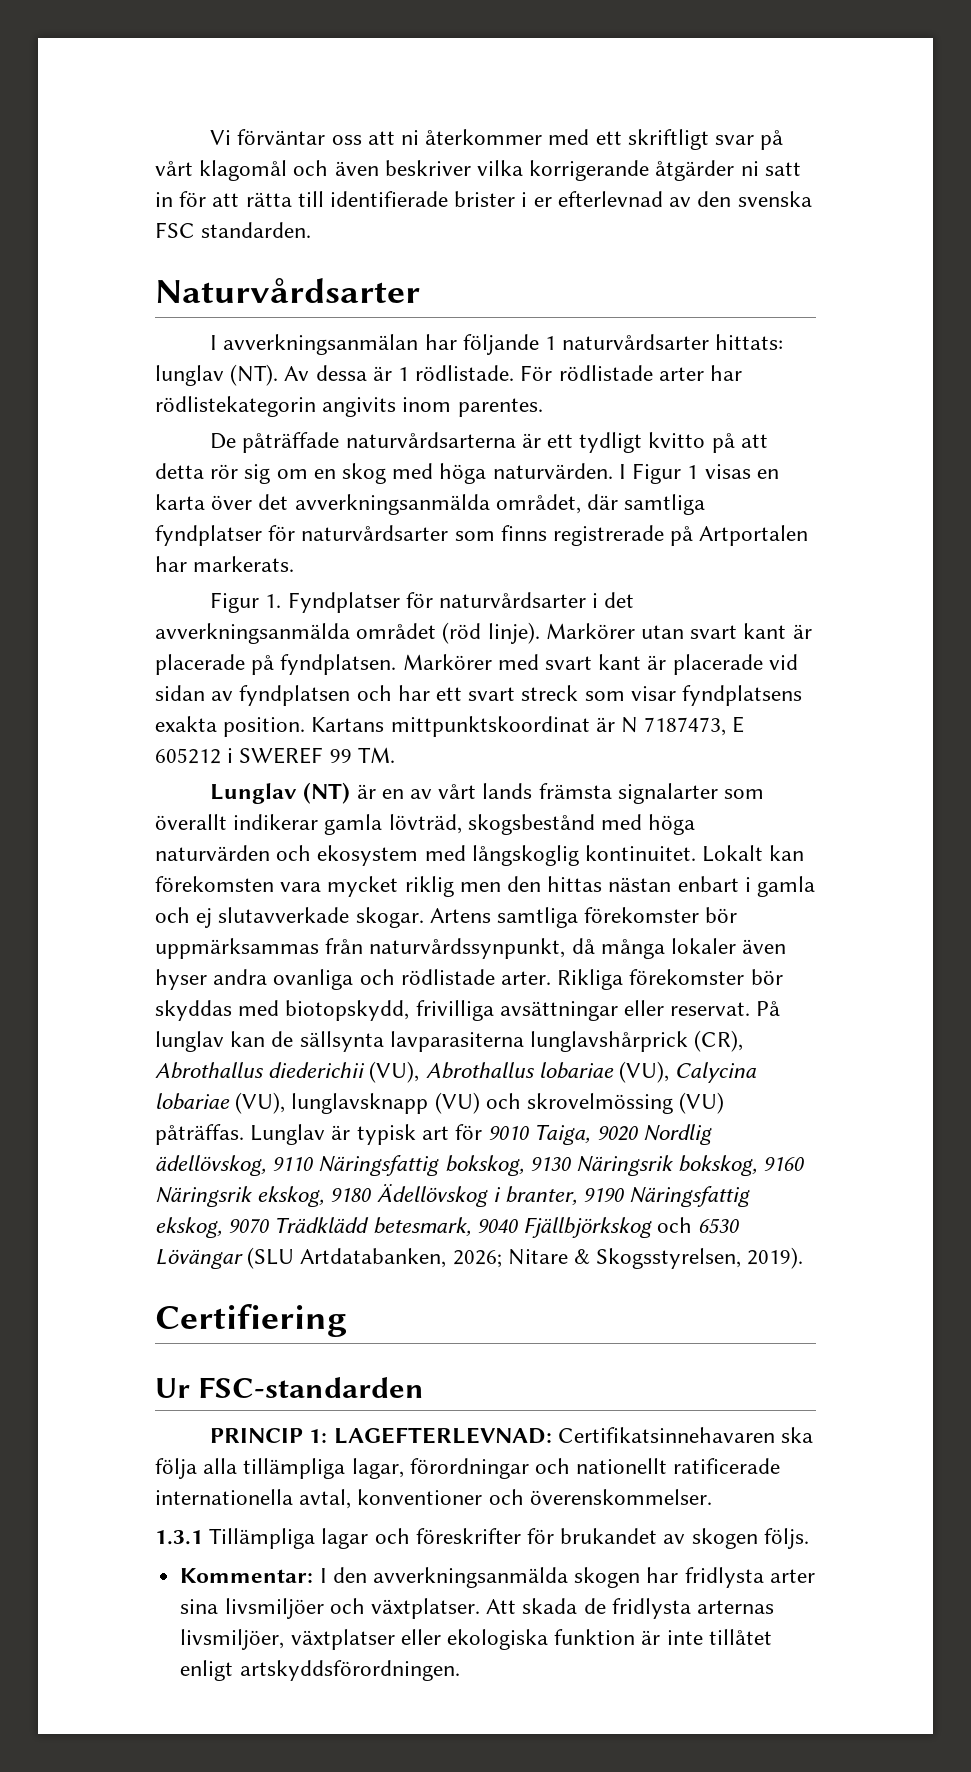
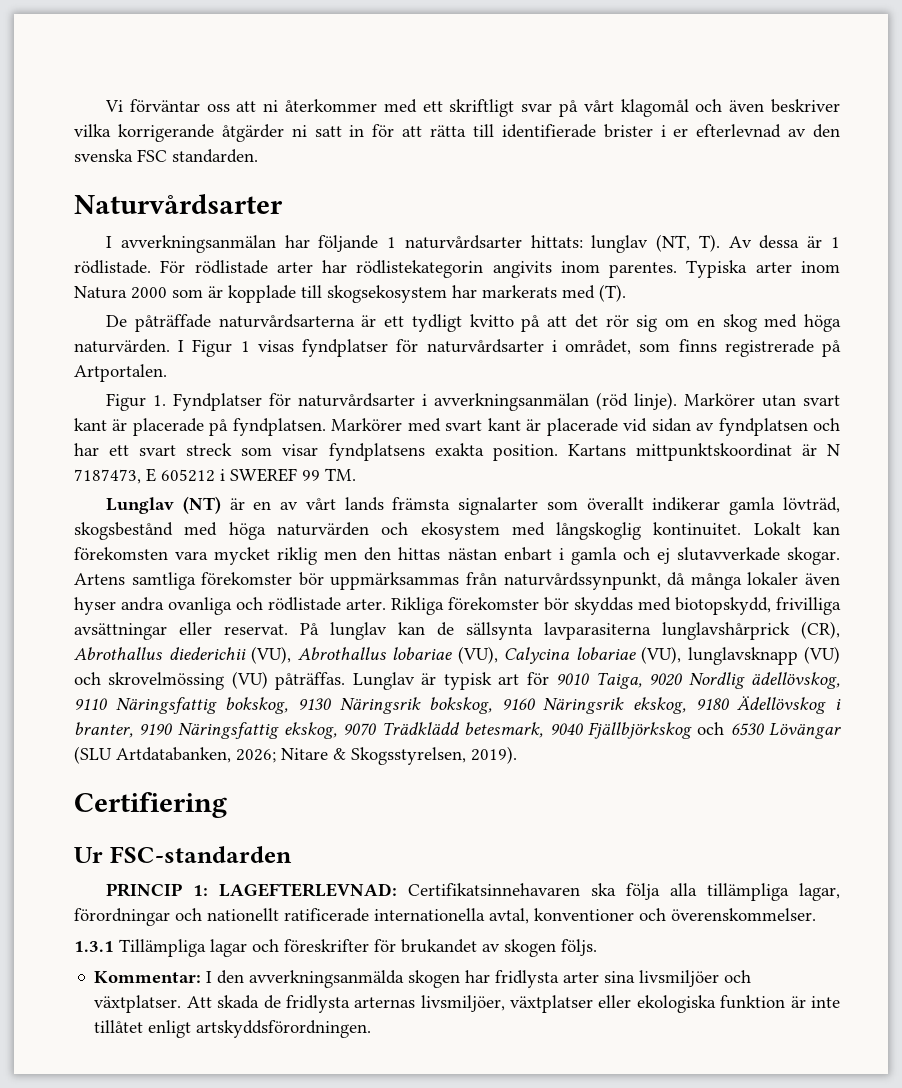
- I avverkningsanmälan har följande 1 naturvårdsarter hittats: lunglav (NT). Av dessa är 1 rödlistade.
+ I avverkningsanmälan har följande 1 naturvårdsarter hittats: lunglav (NT, T). Av dessa är 1 rödlistade.
+ Typiska arter inom Natura 2000 som är kopplade till skogsekosystem har markerats med (T).
- De påträffade naturvårdsarterna är ett tydligt kvitto på att detta rör sig om en skog med höga naturvärden.
+ De påträffade naturvårdsarterna är ett tydligt kvitto på att det rör sig om en skog med höga naturvärden.
- I Figur 1 visas en karta över det avverkningsanmälda området, där samtliga fyndplatser för naturvårdsarter som finns registrerade på Artportalen har markerats.
+ I Figur 1 visas fyndplatser för naturvårdsarter i området, som finns registrerade på Artportalen.
- Figur 1. Fyndplatser för naturvårdsarter i det avverkningsanmälda området (röd linje).
+ Figur 1. Fyndplatser för naturvårdsarter i avverkningsanmälan (röd linje).

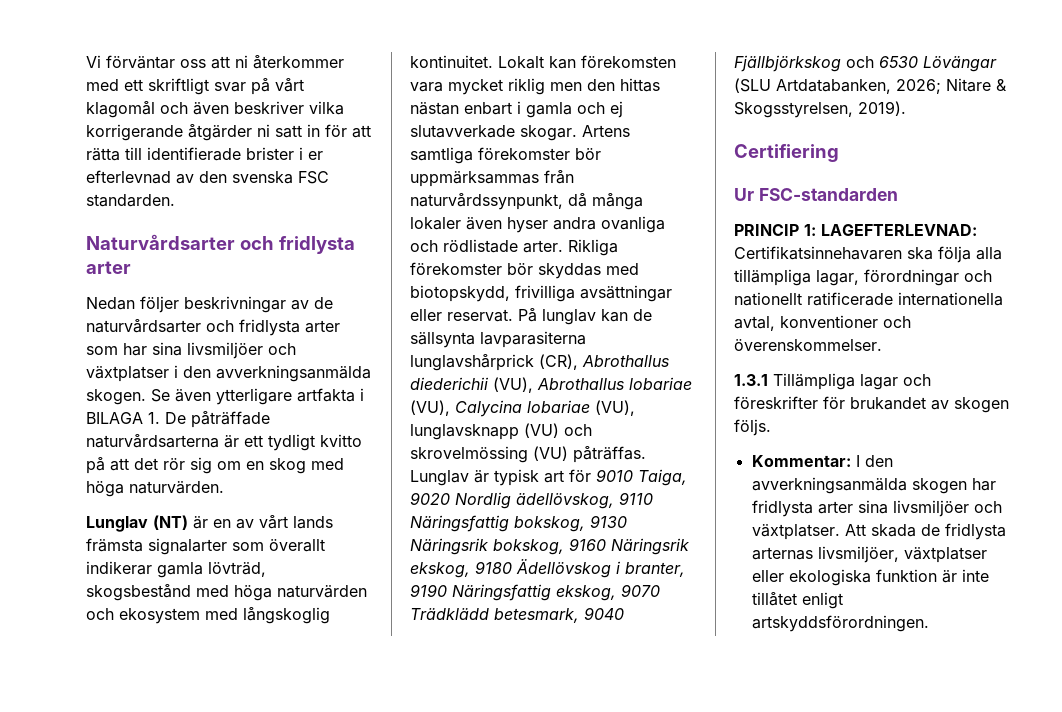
- Naturvårdsarter
- I avverkningsanmälan har följande 1 naturvårdsarter hittats: lunglav (NT, T). Av dessa är 1 rödlistade. För rödlistade arter har rödlistekategorin angivits inom parentes. Typiska arter inom Natura 2000 som är kopplade till skogsekosystem har markerats med (T).
- De påträffade naturvårdsarterna är ett tydligt kvitto på att det rör sig om en skog med höga naturvärden. I Figur 1 visas fyndplatser för naturvårdsarter i området, som finns registrerade på Artportalen.
- Figur 1. Fyndplatser för naturvårdsarter i avverkningsanmälan (röd linje). Markörer utan svart kant är placerade på fyndplatsen. Markörer med svart kant är placerade vid sidan av fyndplatsen och har ett svart streck som visar fyndplatsens exakta position. Kartans mittpunktskoordinat är N 7187473, E 605212 i SWEREF 99 TM.
+ Naturvårdsarter och fridlysta arter
+ Nedan följer beskrivningar av de naturvårdsarter och fridlysta arter som har sina livsmiljöer och växtplatser i den avverkningsanmälda skogen. Se även ytterligare artfakta i BILAGA 1. De påträffade naturvårdsarterna är ett tydligt kvitto på att det rör sig om en skog med höga naturvärden.

